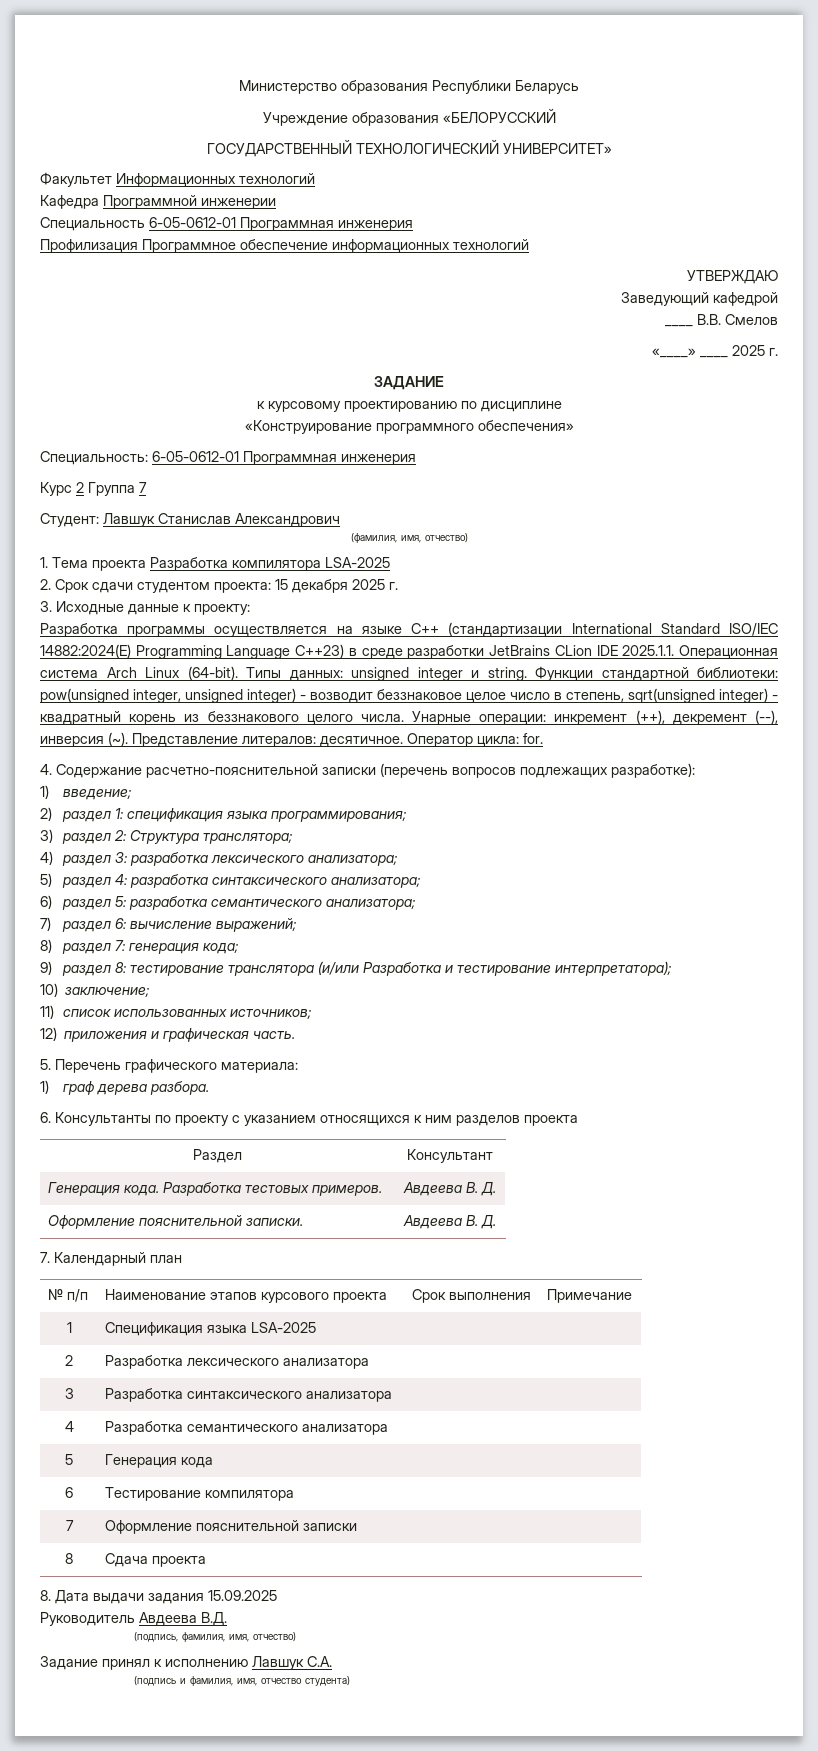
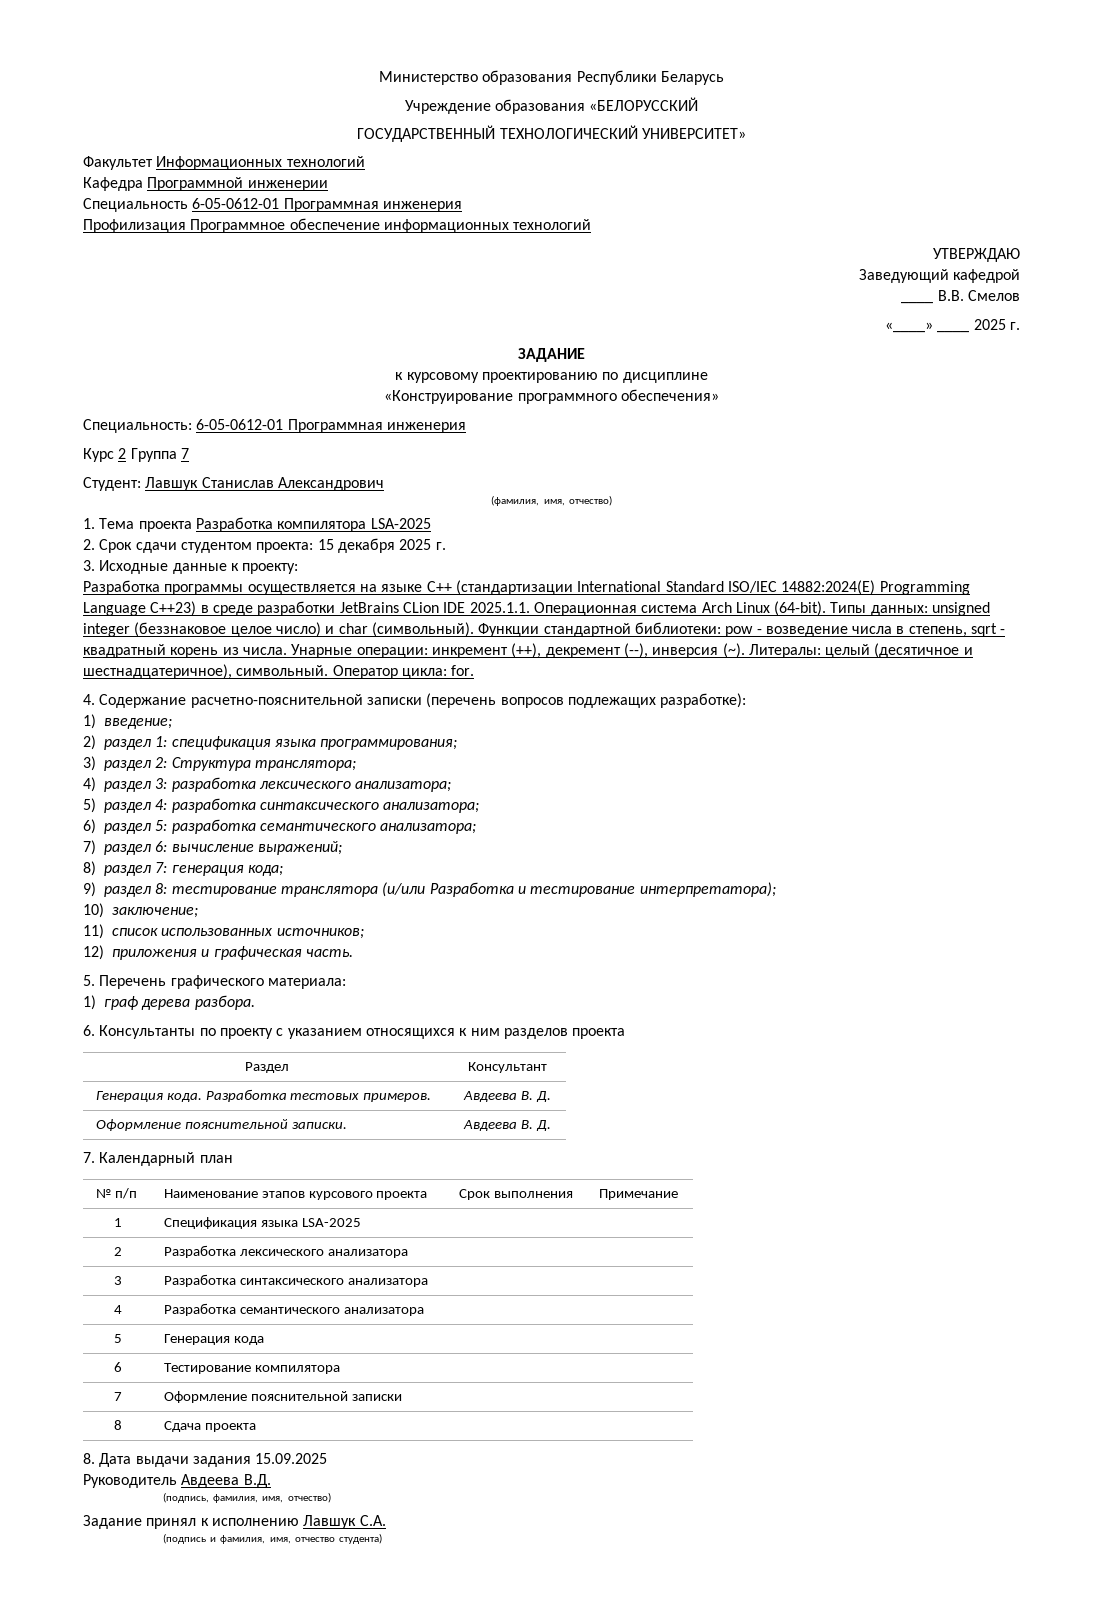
- Типы данных: unsigned integer и string. Функции стандартной библиотеки: pow(unsigned integer, unsigned integer) - возводит беззнаковое целое число в степень, sqrt(unsigned integer) - квадратный корень из беззнакового целого числа.
+ Типы данных: unsigned integer (беззнаковое целое число) и char (символьный). Функции стандартной библиотеки: pow - возведение числа в степень, sqrt - квадратный корень из числа.
- Представление литералов: десятичное.
+ Литералы: целый (десятичное и шестнадцатеричное), символьный.

